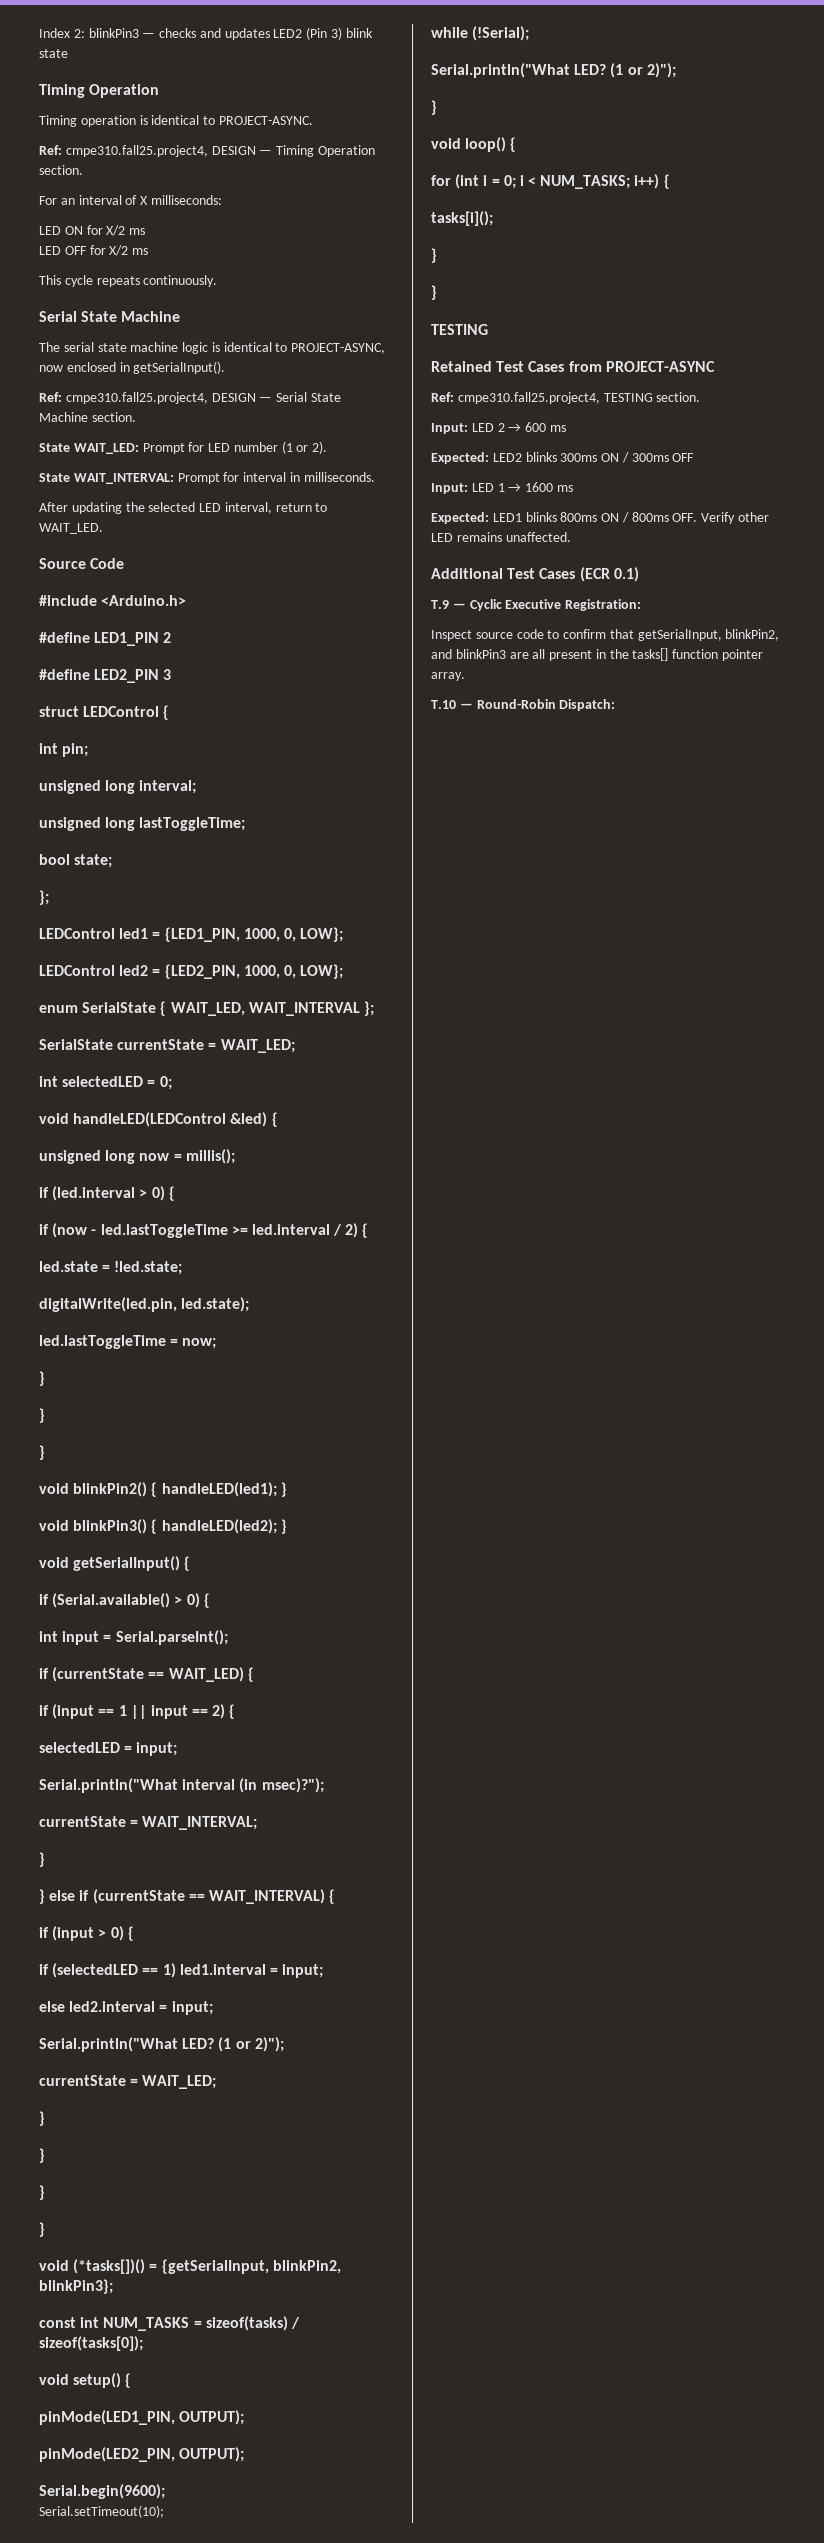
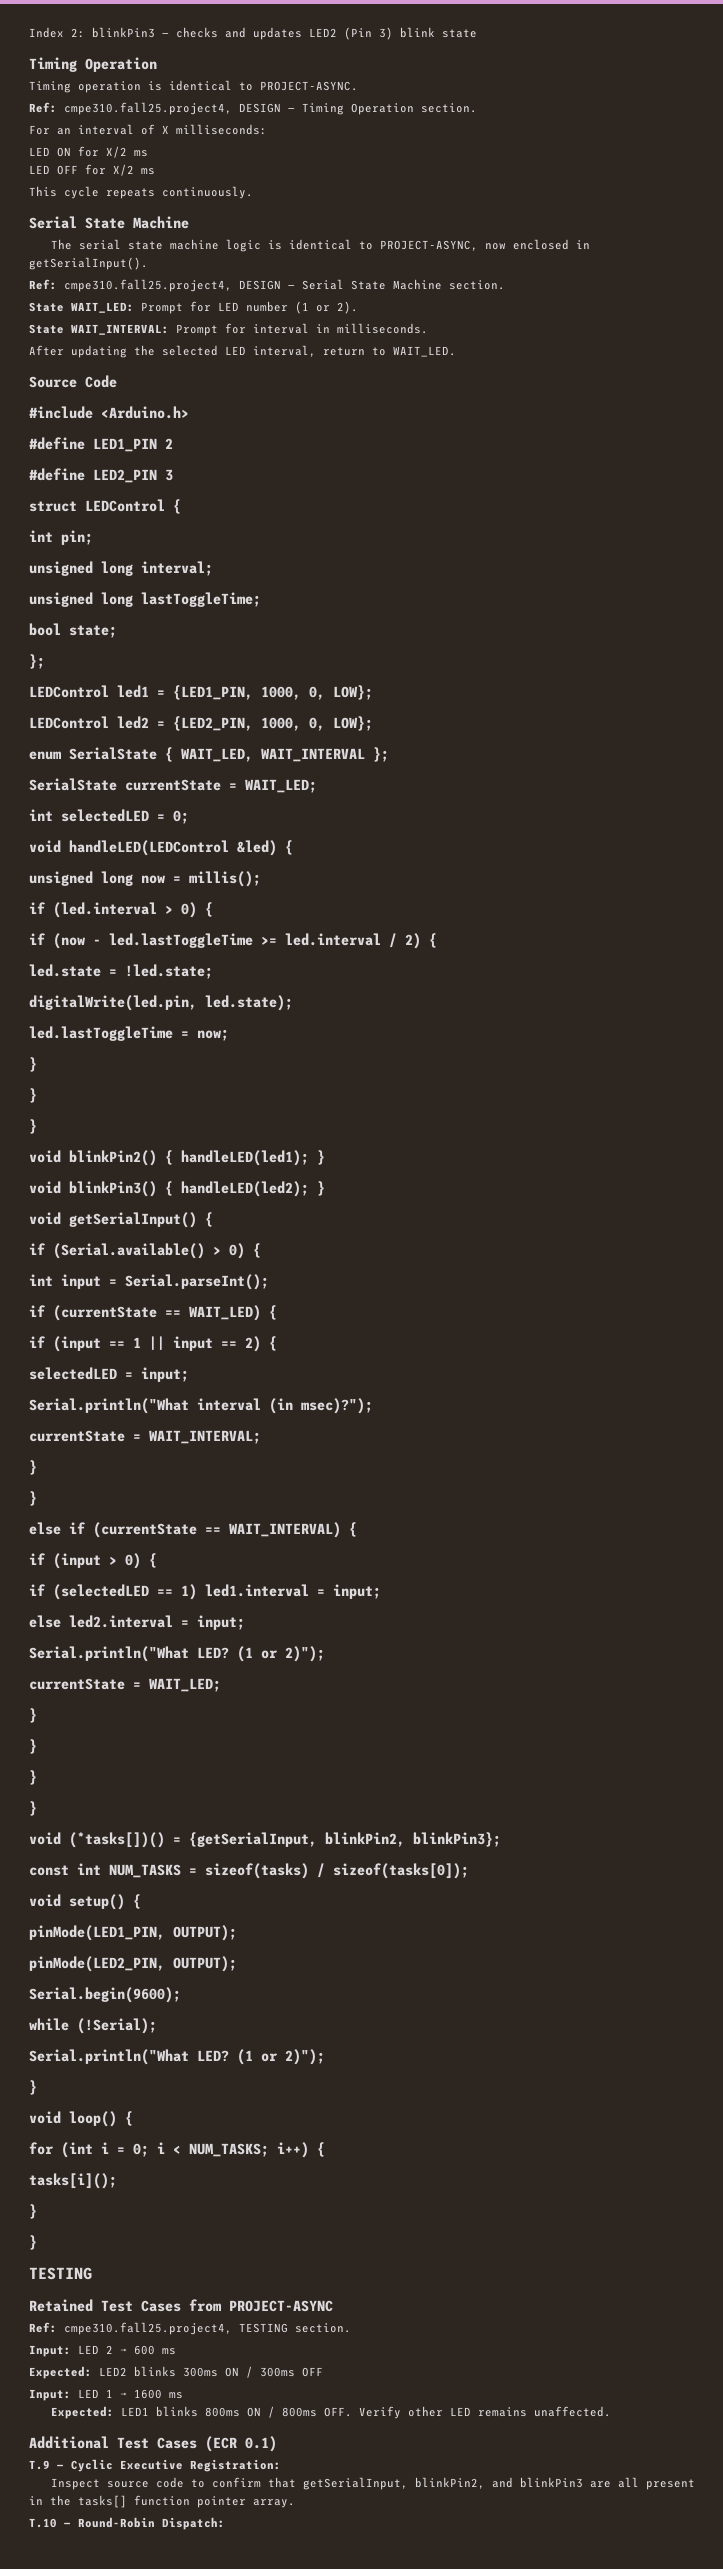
  currentState = WAIT_INTERVAL;
  }
- } else if (currentState == WAIT_INTERVAL) {
+ }
+ else if (currentState == WAIT_INTERVAL) {
- Serial.setTimeout(10);

